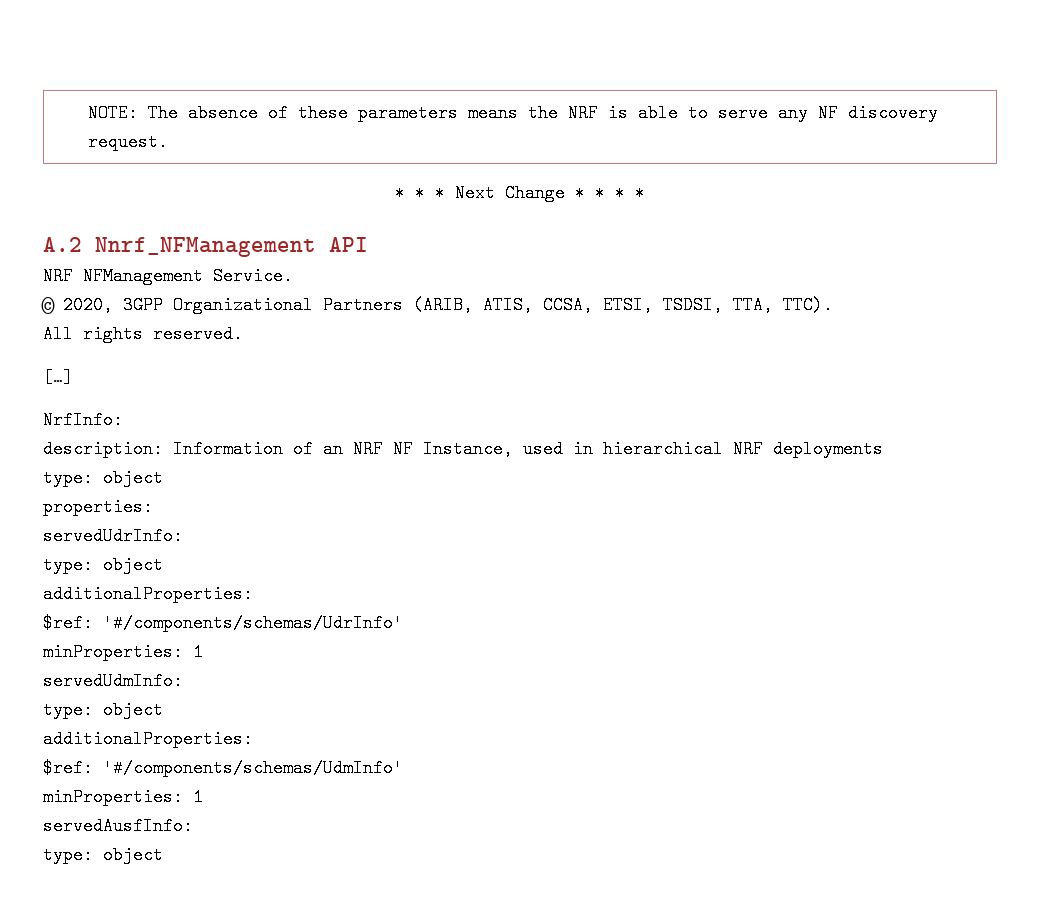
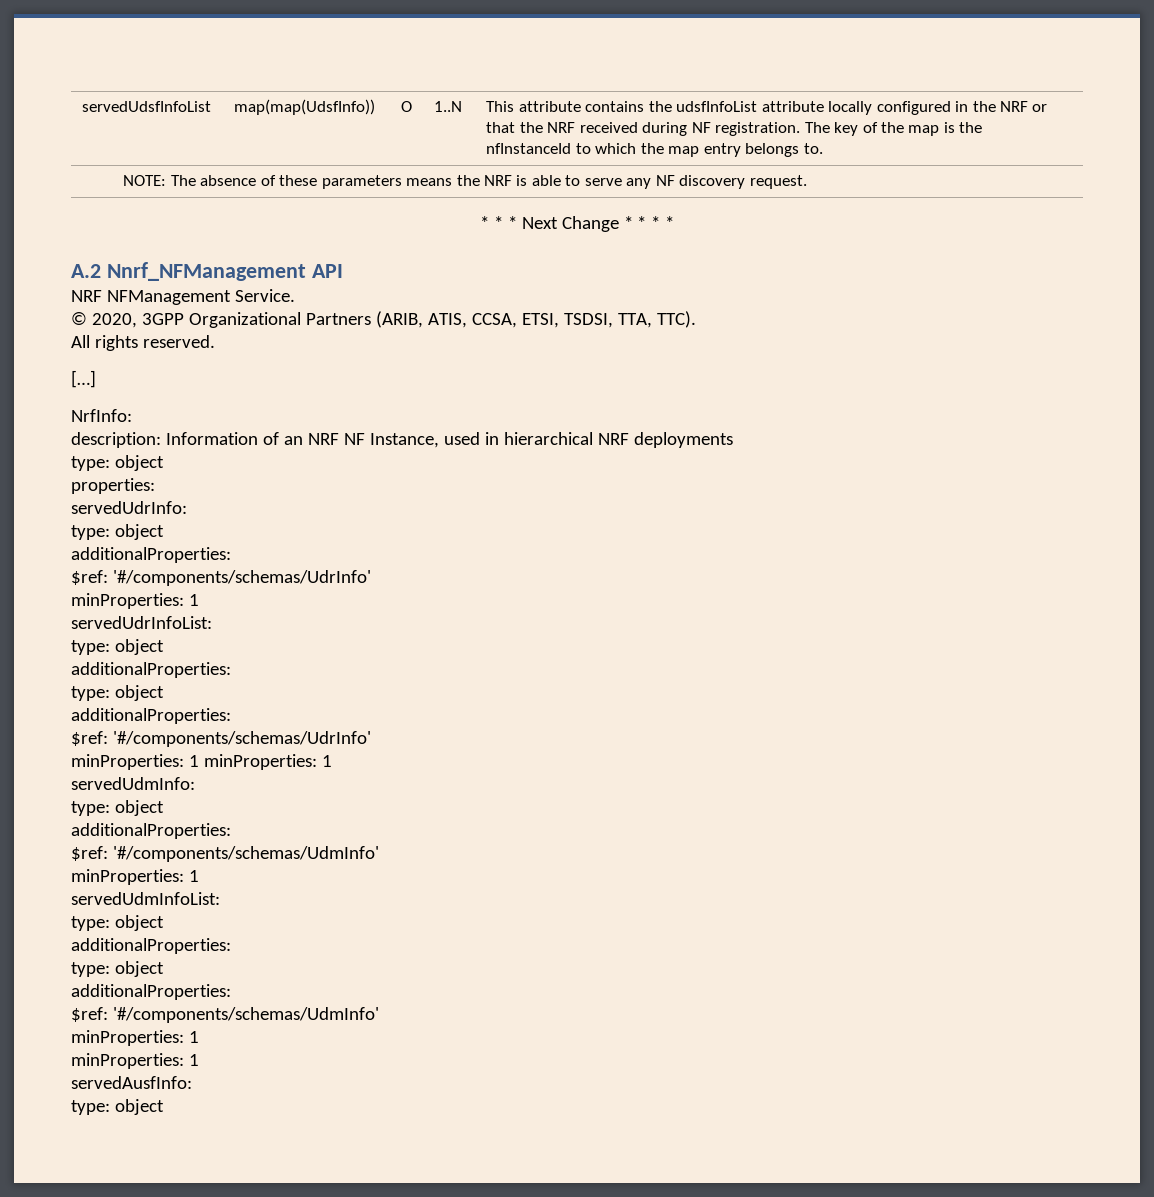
+ servedUdsfInfoList | map(map(UdsfInfo)) | O | 1..N | This attribute contains the udsfInfoList attribute locally configured in the NRF or that the NRF received during NF registration. The key of the map is the nfInstanceId to which the map entry belongs to.
+ servedUdrInfoList:
+ type: object
+ additionalProperties:
+ type: object
+ additionalProperties:
+ $ref: '#/components/schemas/UdrInfo'
+ minProperties: 1 minProperties: 1
+ servedUdmInfoList:
+ type: object
+ additionalProperties:
+ type: object
+ additionalProperties:
+ $ref: '#/components/schemas/UdmInfo'
+ minProperties: 1
+ minProperties: 1

